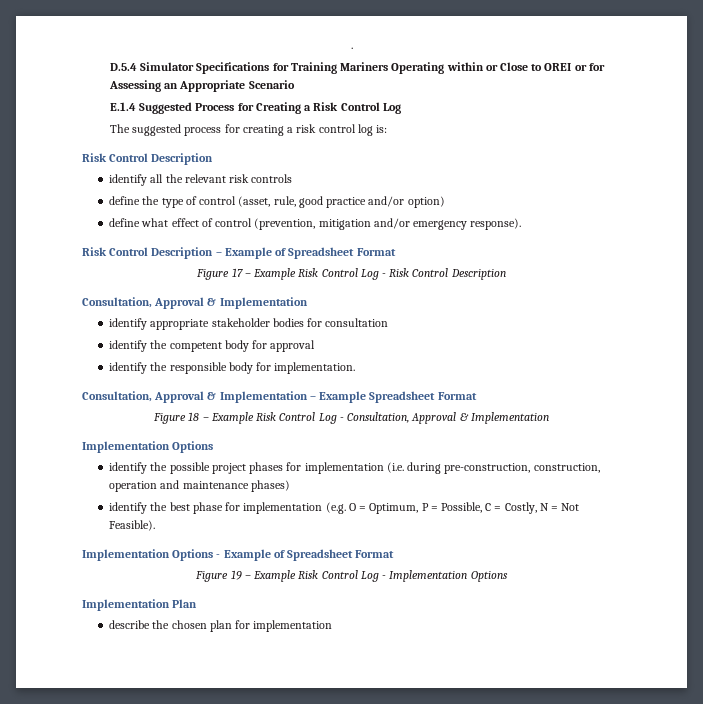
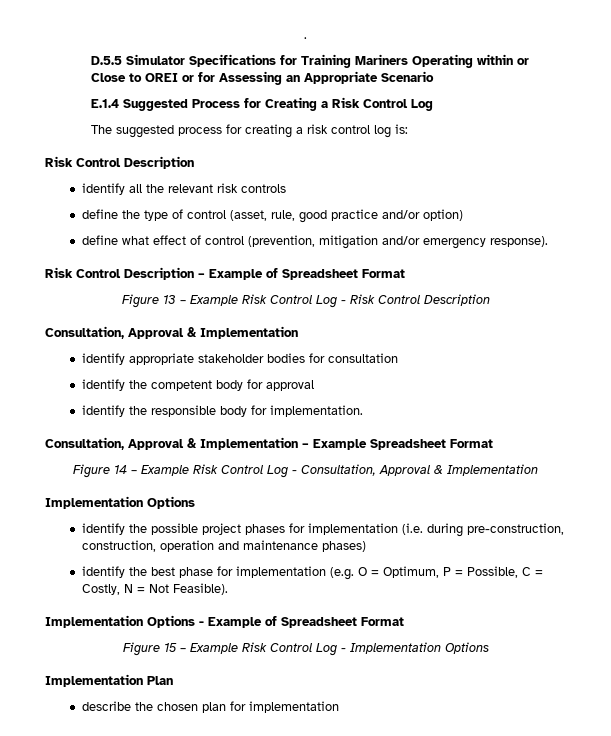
- D.5.4 Simulator Specifications for Training Mariners Operating within or Close to OREI or for Assessing an Appropriate Scenario
+ D.5.5 Simulator Specifications for Training Mariners Operating within or Close to OREI or for Assessing an Appropriate Scenario
- Figure 17 – Example Risk Control Log - Risk Control Description
+ Figure 13 – Example Risk Control Log - Risk Control Description
- Figure 18 – Example Risk Control Log - Consultation, Approval & Implementation
+ Figure 14 – Example Risk Control Log - Consultation, Approval & Implementation
- Figure 19 – Example Risk Control Log - Implementation Options
+ Figure 15 – Example Risk Control Log - Implementation Options

